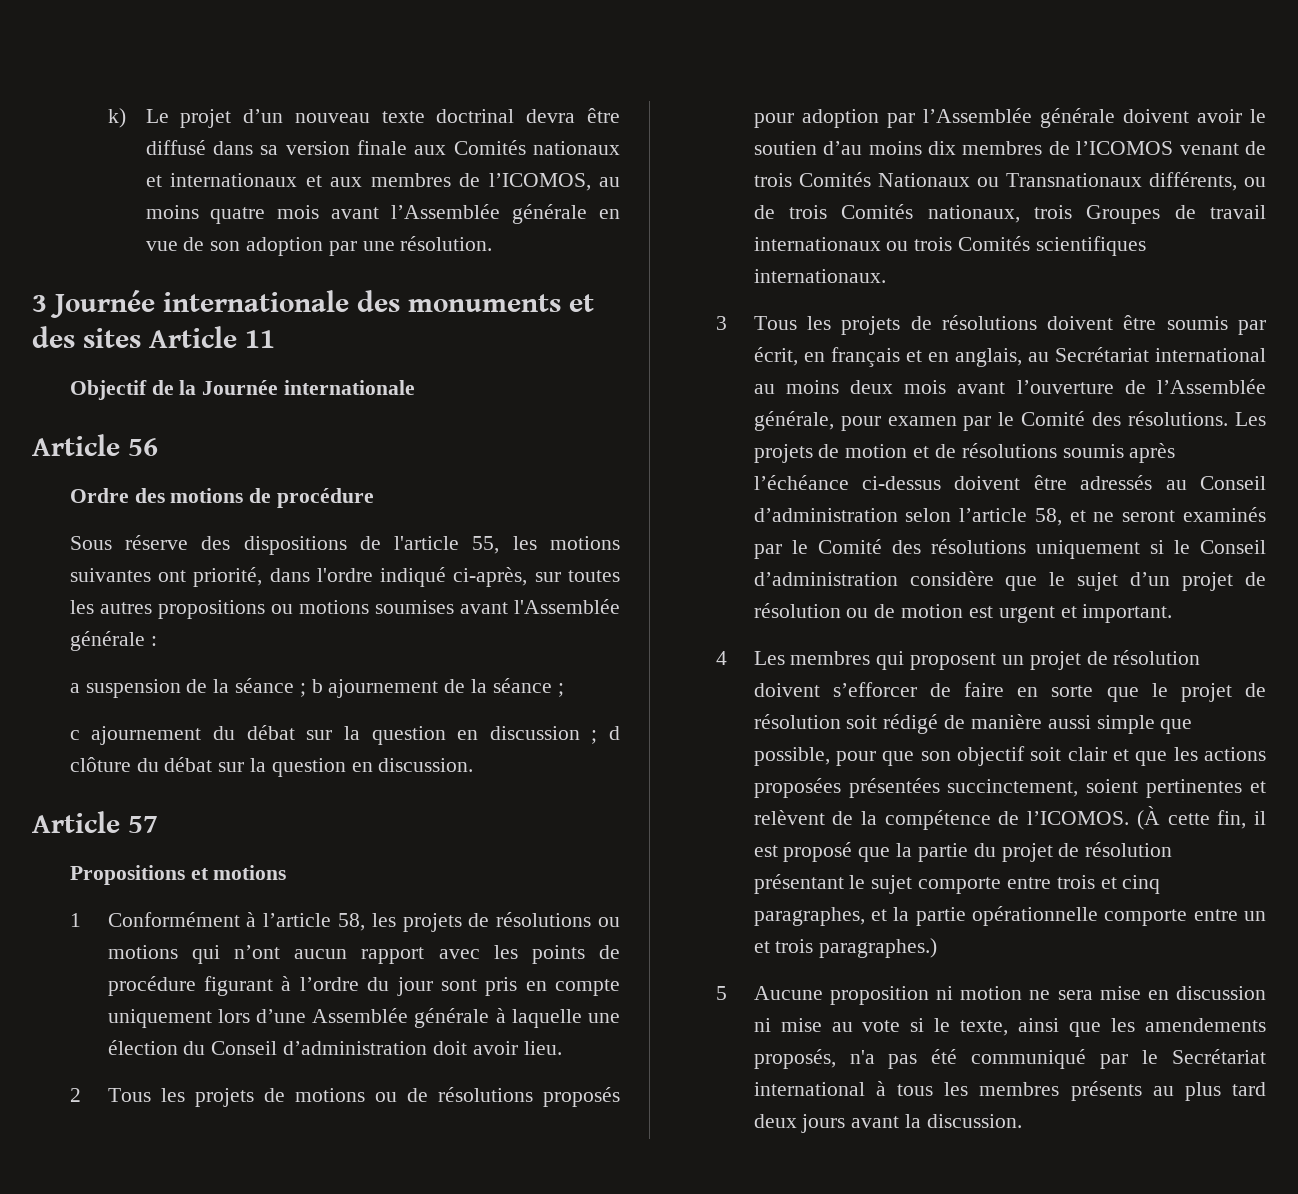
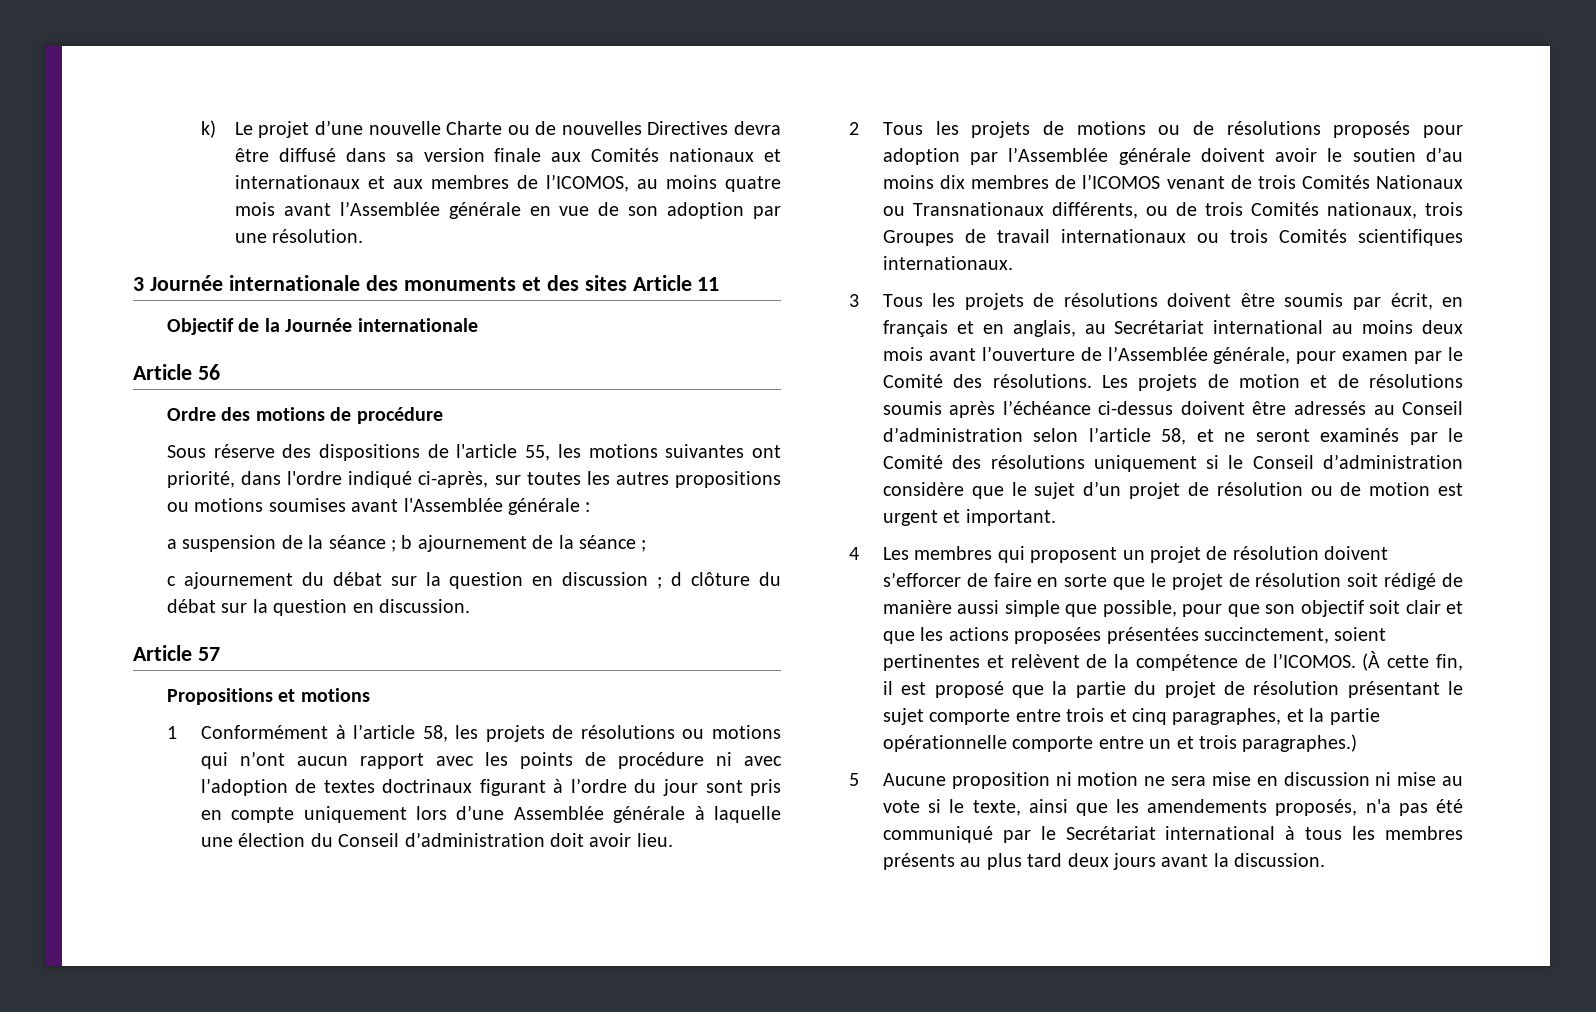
- k) Le projet d’un nouveau texte doctrinal devra être diffusé dans sa version finale aux Comités nationaux et internationaux et aux membres de l’ICOMOS, au moins quatre mois avant l’Assemblée générale en vue de son adoption par une résolution.
+ k) Le projet d’une nouvelle Charte ou de nouvelles Directives devra être diffusé dans sa version finale aux Comités nationaux et internationaux et aux membres de l’ICOMOS, au moins quatre mois avant l’Assemblée générale en vue de son adoption par une résolution.
- 1 Conformément à l’article 58, les projets de résolutions ou motions qui n’ont aucun rapport avec les points de procédure figurant à l’ordre du jour sont pris en compte uniquement lors d’une Assemblée générale à laquelle une élection du Conseil d’administration doit avoir lieu.
+ 1 Conformément à l’article 58, les projets de résolutions ou motions qui n’ont aucun rapport avec les points de procédure ni avec l’adoption de textes doctrinaux figurant à l’ordre du jour sont pris en compte uniquement lors d’une Assemblée générale à laquelle une élection du Conseil d’administration doit avoir lieu.

